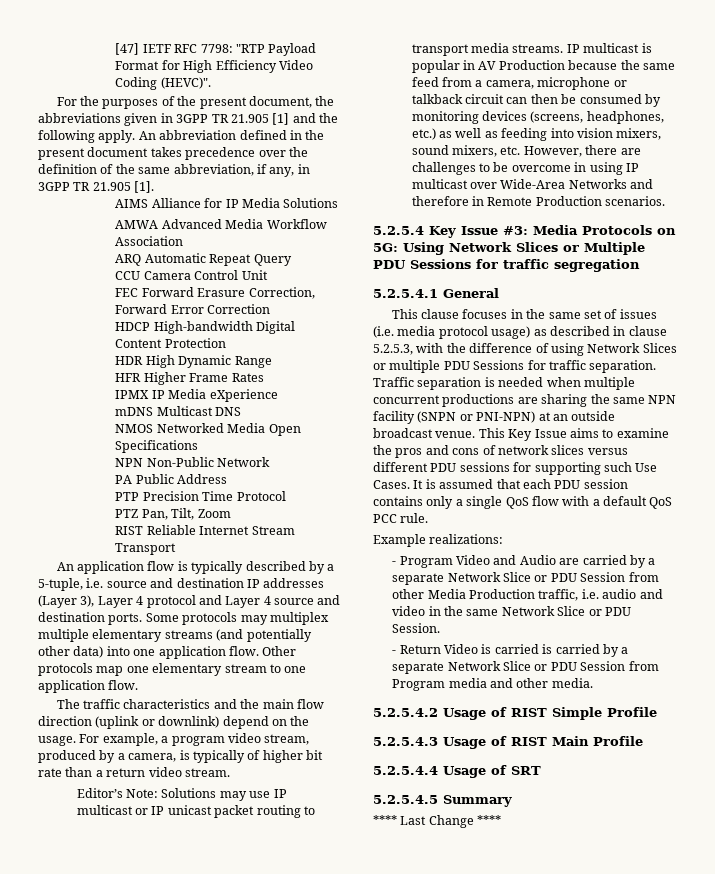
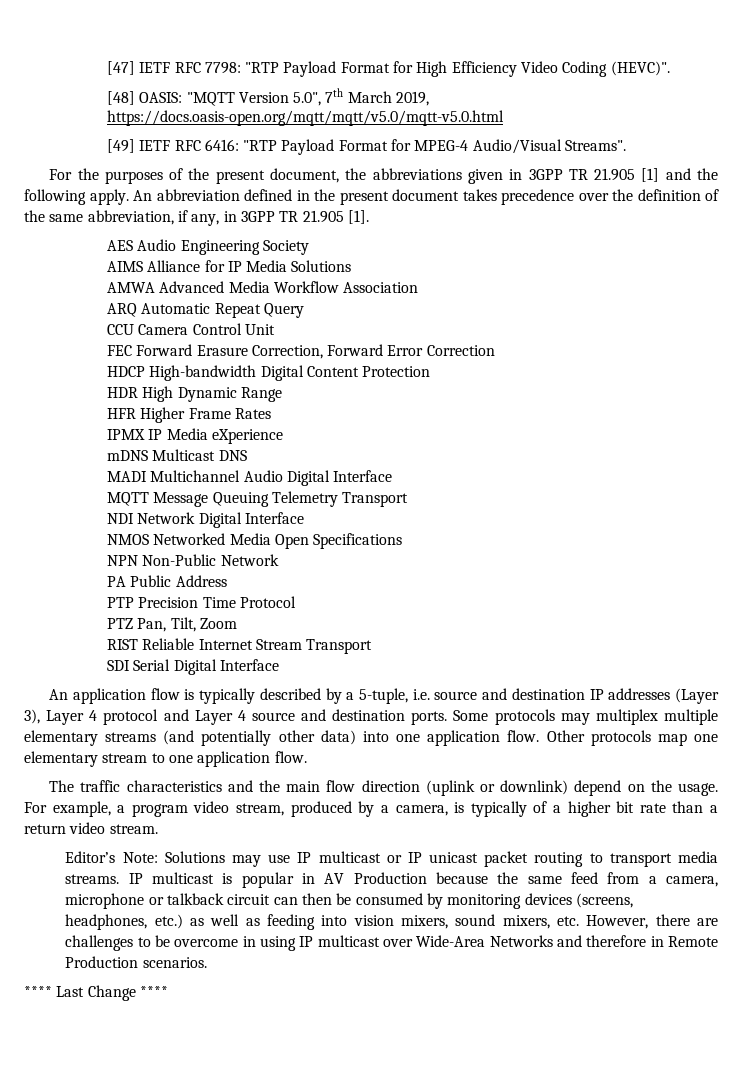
+ [48] OASIS: "MQTT Version 5.0", 7th March 2019, https://docs.oasis-open.org/mqtt/mqtt/v5.0/mqtt-v5.0.html
+ [49] IETF RFC 6416: "RTP Payload Format for MPEG-4 Audio/Visual Streams".
+ AES Audio Engineering Society
+ MADI Multichannel Audio Digital Interface
+ MQTT Message Queuing Telemetry Transport
+ NDI Network Digital Interface
+ SDI Serial Digital Interface
- For example, a program video stream, produced by a camera, is typically of higher bit rate than a return video stream.
+ For example, a program video stream, produced by a camera, is typically of a higher bit rate than a return video stream.
- 5.2.5.4 Key Issue #3: Media Protocols on 5G: Using Network Slices or Multiple PDU Sessions for traffic segregation
- 5.2.5.4.1 General
- This clause focuses in the same set of issues (i.e. media protocol usage) as described in clause 5.2.5.3, with the difference of using Network Slices or multiple PDU Sessions for traffic separation. Traffic separation is needed when multiple concurrent productions are sharing the same NPN facility (SNPN or PNI-NPN) at an outside broadcast venue. This Key Issue aims to examine the pros and cons of network slices versus different PDU sessions for supporting such Use Cases. It is assumed that each PDU session contains only a single QoS flow with a default QoS PCC rule.
- Example realizations:
- - Program Video and Audio are carried by a separate Network Slice or PDU Session from other Media Production traffic, i.e. audio and video in the same Network Slice or PDU Session.
- - Return Video is carried is carried by a separate Network Slice or PDU Session from Program media and other media.
- 5.2.5.4.2 Usage of RIST Simple Profile
- 5.2.5.4.3 Usage of RIST Main Profile
- 5.2.5.4.4 Usage of SRT
- 5.2.5.4.5 Summary

